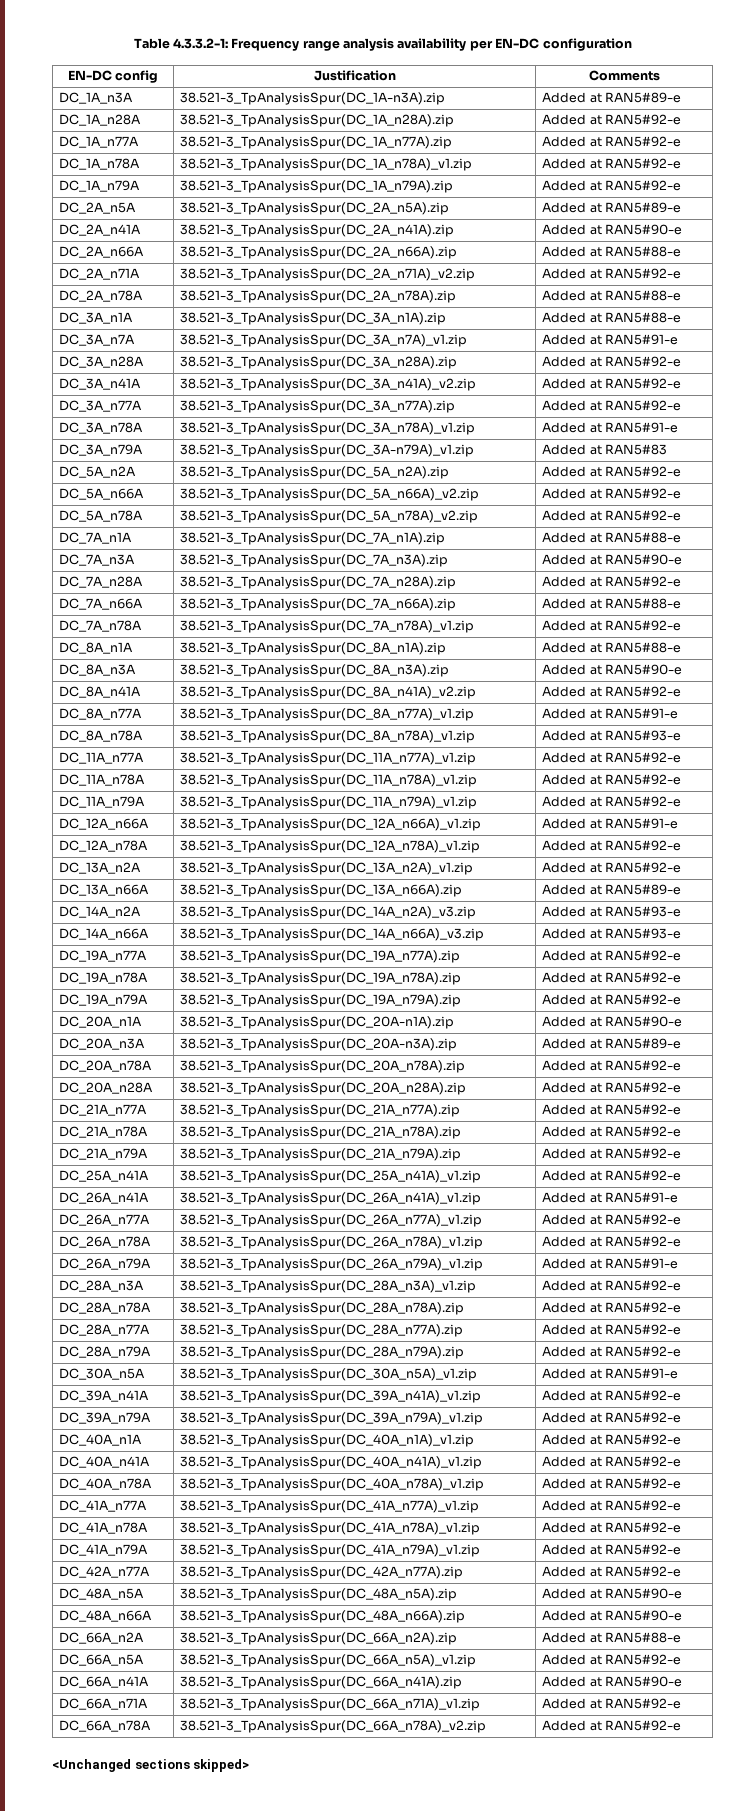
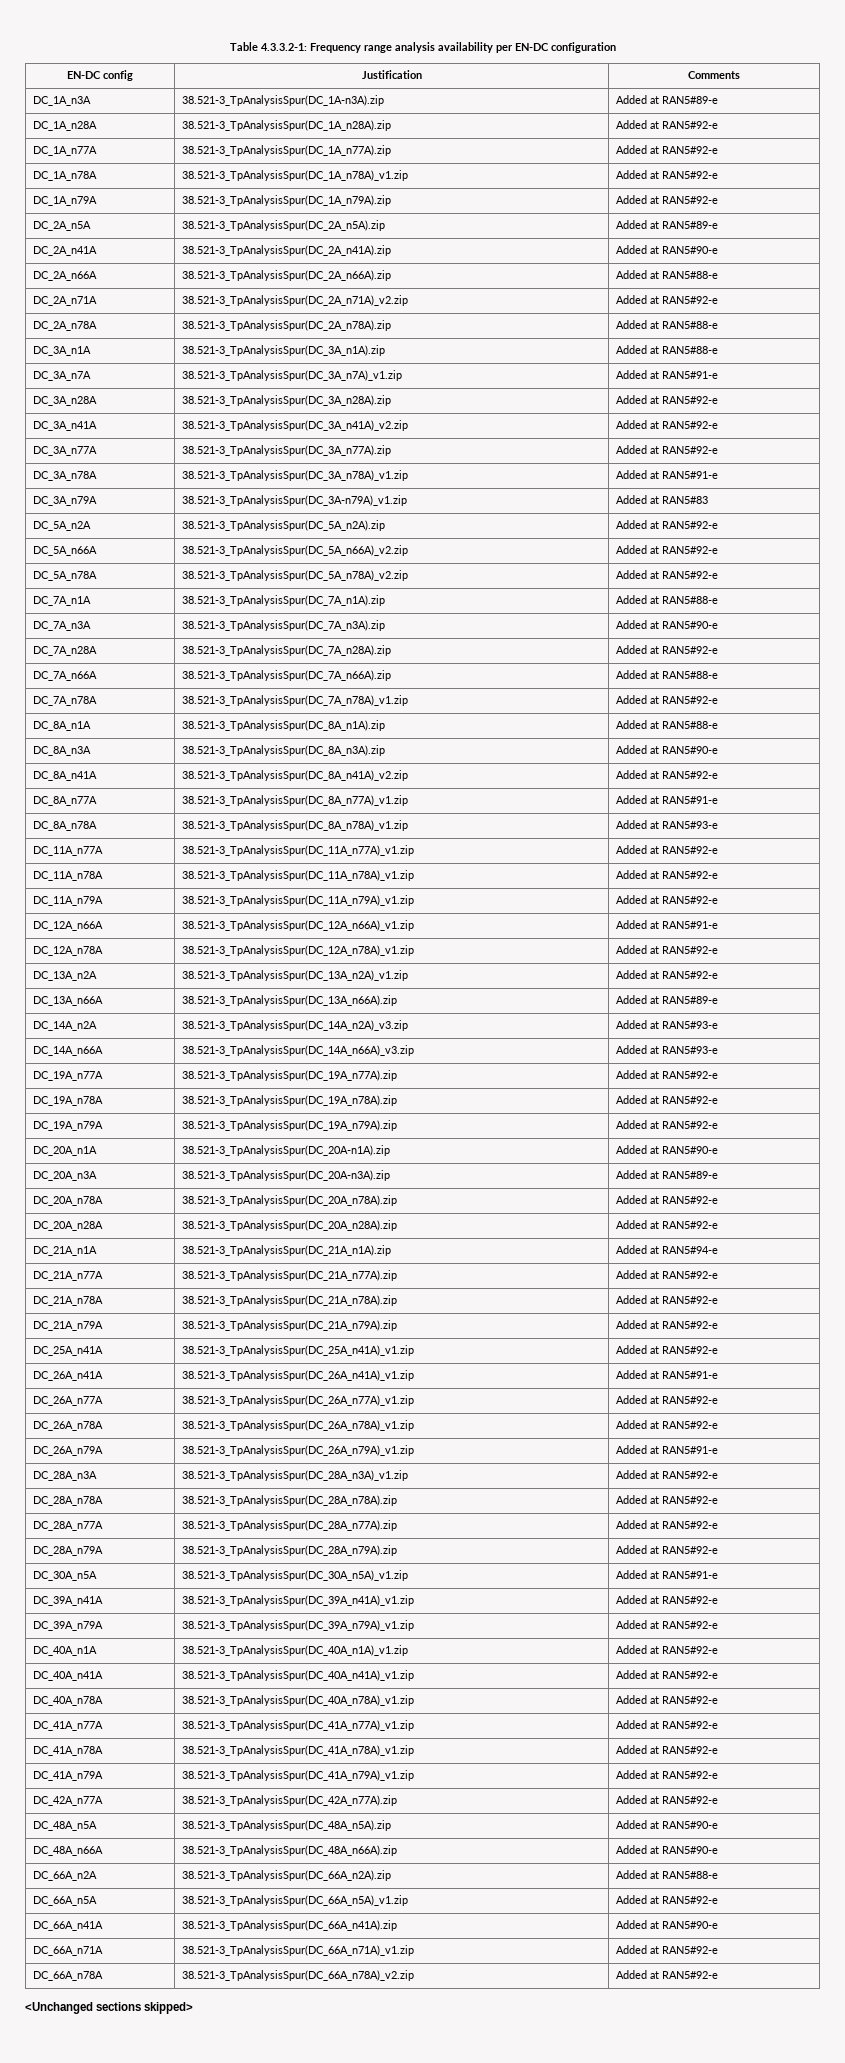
+ DC_21A_n1A | 38.521-3_TpAnalysisSpur(DC_21A_n1A).zip | Added at RAN5#94-e

